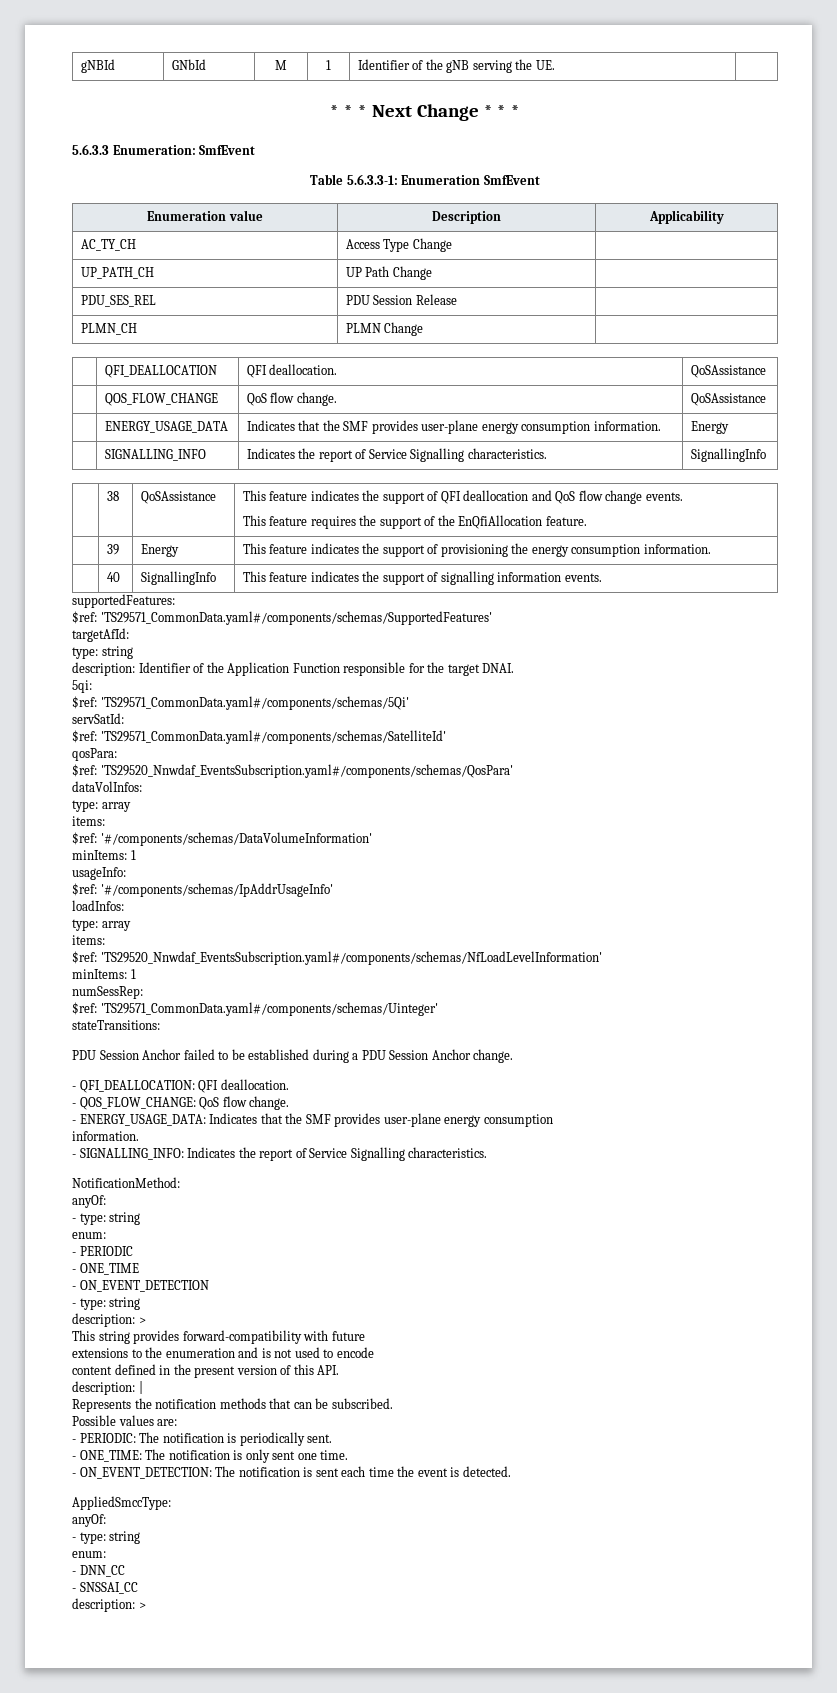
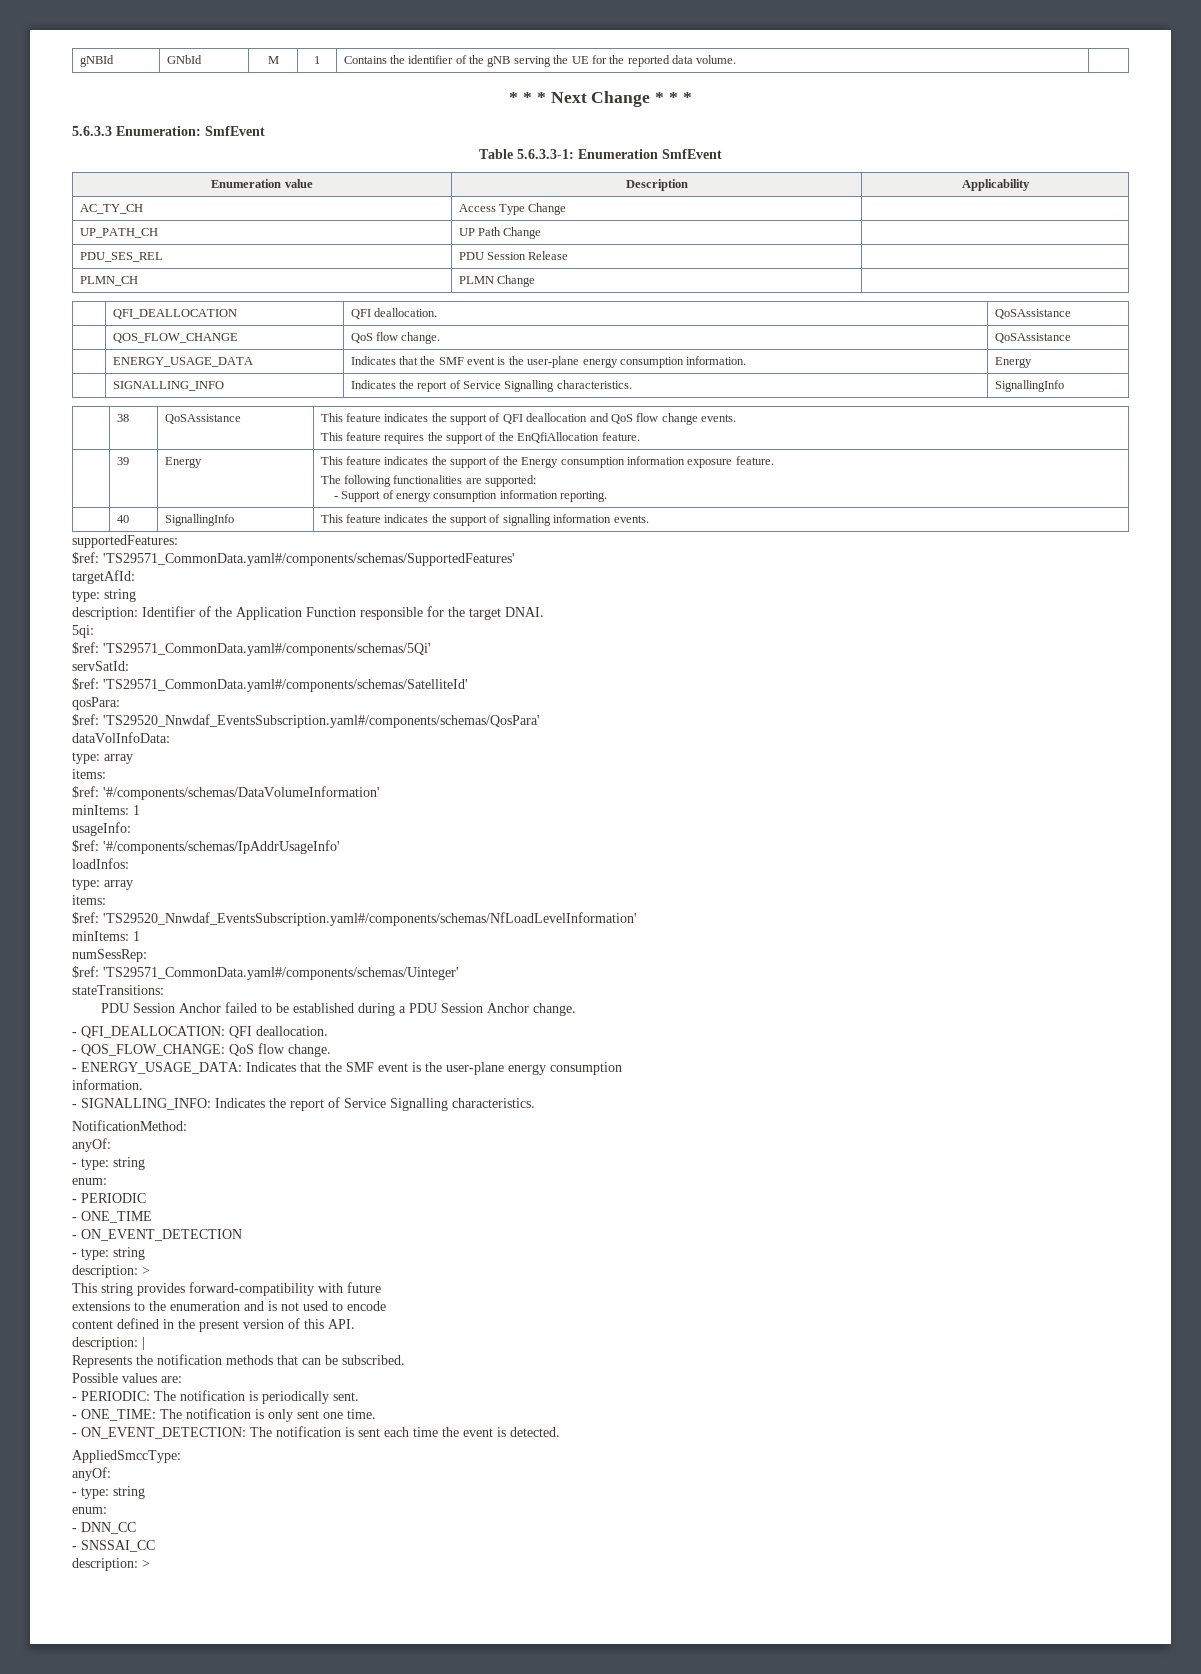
- gNBId | GNbId | M | 1 | Identifier of the gNB serving the UE. |
+ gNBId | GNbId | M | 1 | Contains the identifier of the gNB serving the UE for the reported data volume. |
- | ENERGY_USAGE_DATA | Indicates that the SMF provides user-plane energy consumption information. | Energy
+ | ENERGY_USAGE_DATA | Indicates that the SMF event is the user-plane energy consumption information. | Energy
- | 39 | Energy | This feature indicates the support of provisioning the energy consumption information.
+ | 39 | Energy | This feature indicates the support of the Energy consumption information exposure feature.
+ The following functionalities are supported:
+ - Support of energy consumption information reporting.
- dataVolInfos:
+ dataVolInfoData:
- - ENERGY_USAGE_DATA: Indicates that the SMF provides user-plane energy consumption
+ - ENERGY_USAGE_DATA: Indicates that the SMF event is the user-plane energy consumption

